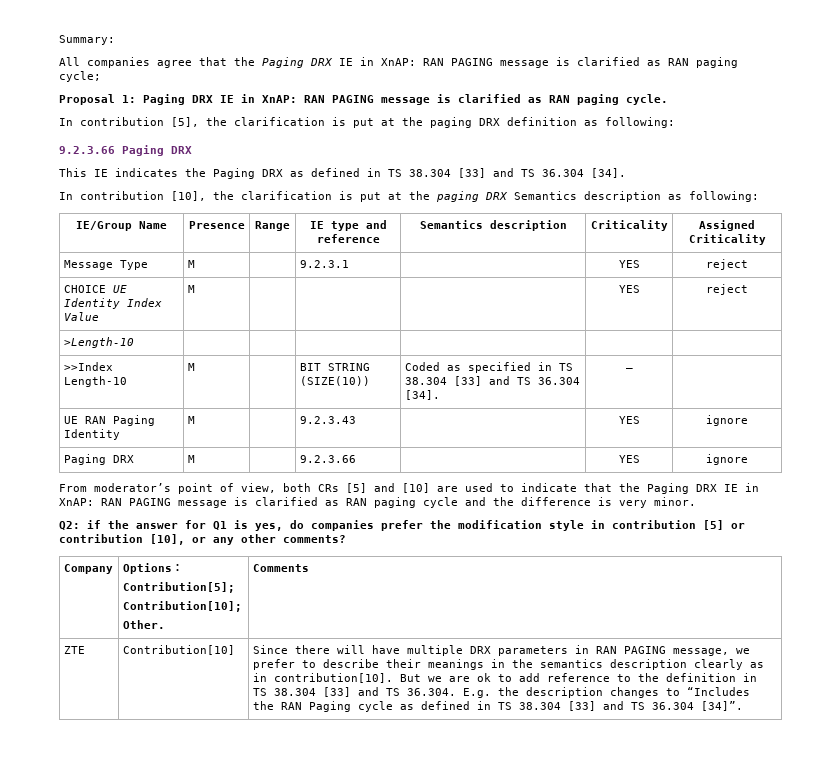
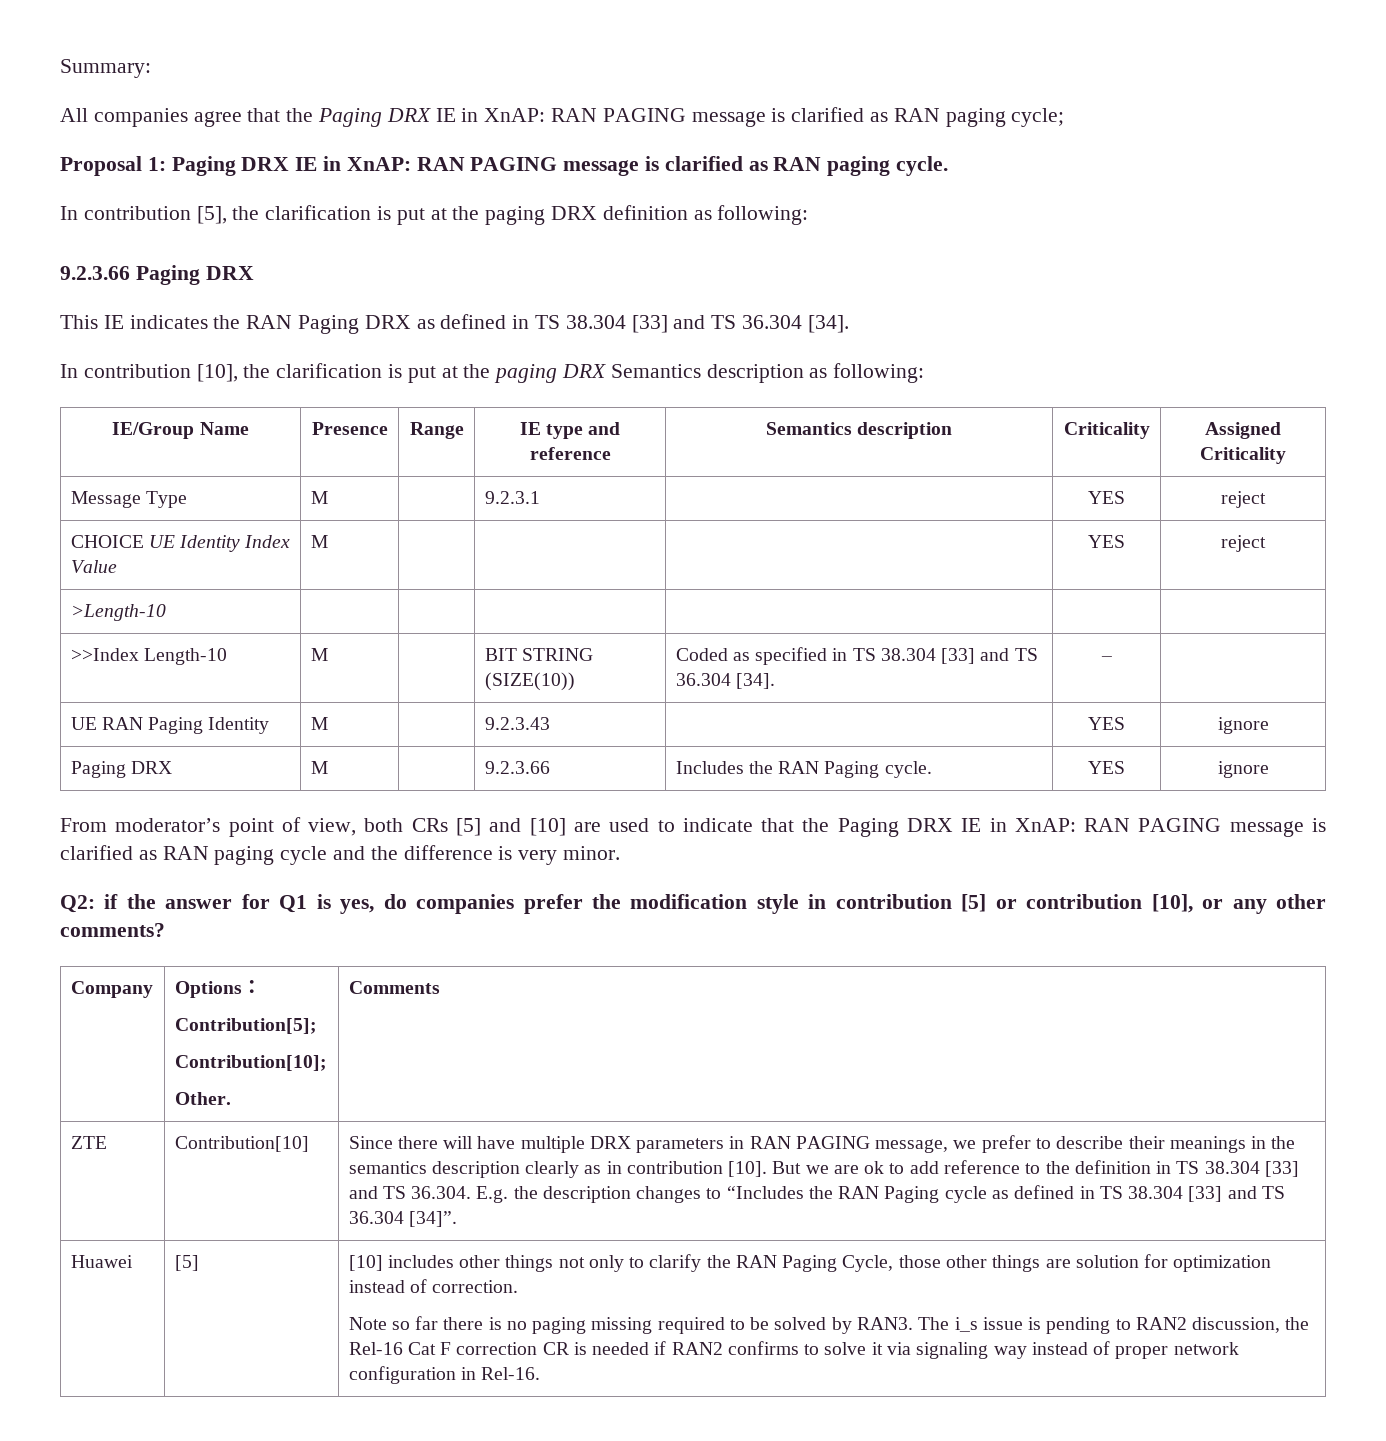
- This IE indicates the Paging DRX as defined in TS 38.304 [33] and TS 36.304 [34].
+ This IE indicates the RAN Paging DRX as defined in TS 38.304 [33] and TS 36.304 [34].
- Paging DRX | M | | 9.2.3.66 | | YES | ignore
+ Paging DRX | M | | 9.2.3.66 | Includes the RAN Paging cycle. | YES | ignore
- Since there will have multiple DRX parameters in RAN PAGING message, we prefer to describe their meanings in the semantics description clearly as in contribution[10].
+ Since there will have multiple DRX parameters in RAN PAGING message, we prefer to describe their meanings in the semantics description clearly as in contribution [10].
+ Huawei | [5] | [10] includes other things not only to clarify the RAN Paging Cycle, those other things are solution for optimization instead of correction.
+ Note so far there is no paging missing required to be solved by RAN3. The i_s issue is pending to RAN2 discussion, the Rel-16 Cat F correction CR is needed if RAN2 confirms to solve it via signaling way instead of proper network configuration in Rel-16.

